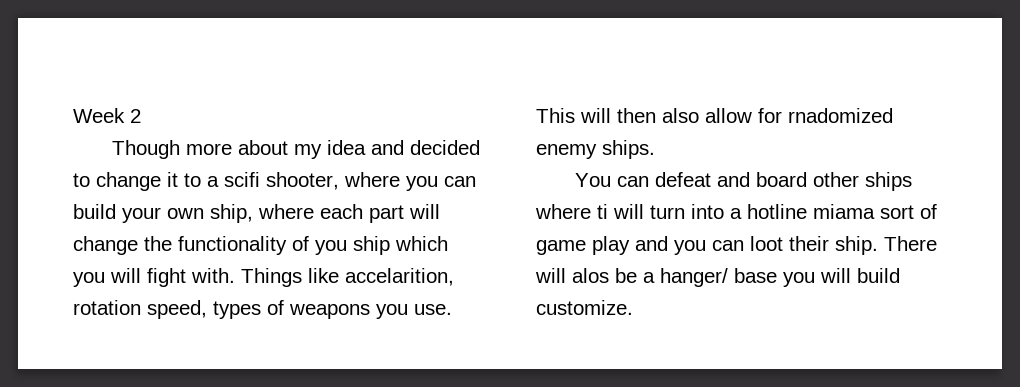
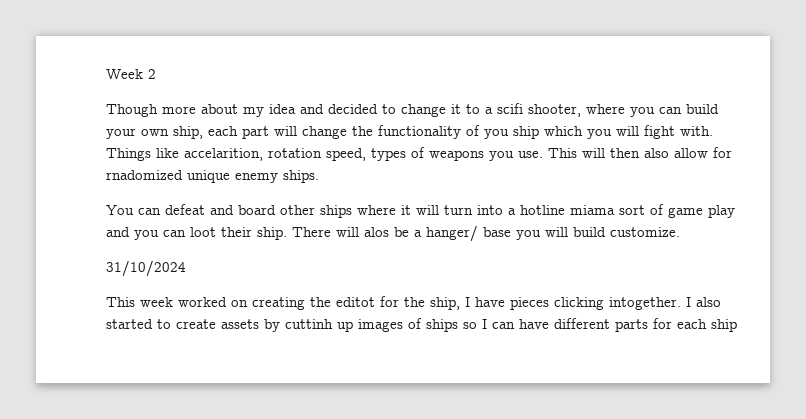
- Though more about my idea and decided to change it to a scifi shooter, where you can build your own ship, where each part will change the functionality of you ship which you will fight with.
+ Though more about my idea and decided to change it to a scifi shooter, where you can build your own ship, each part will change the functionality of you ship which you will fight with.
- This will then also allow for rnadomized enemy ships.
+ This will then also allow for rnadomized unique enemy ships.
- You can defeat and board other ships where ti will turn into a hotline miama sort of game play and you can loot their ship.
+ You can defeat and board other ships where it will turn into a hotline miama sort of game play and you can loot their ship.
+ 31/10/2024
+ This week worked on creating the editot for the ship, I have pieces clicking intogether. I also started to create assets by cuttinh up images of ships so I can have different parts for each ship

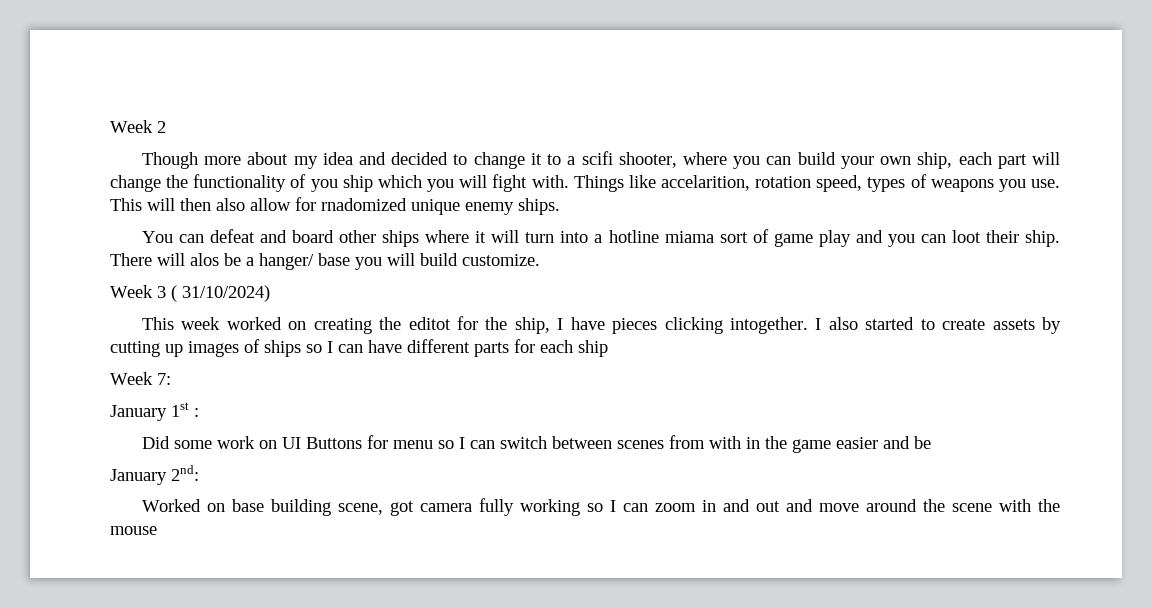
- 31/10/2024
+ Week 3 ( 31/10/2024)
- I also started to create assets by cuttinh up images of ships so I can have different parts for each ship
+ I also started to create assets by cutting up images of ships so I can have different parts for each ship
+ Week 7:
+ January 1st :
+ Did some work on UI Buttons for menu so I can switch between scenes from with in the game easier and be
+ January 2nd:
+ Worked on base building scene, got camera fully working so I can zoom in and out and move around the scene with the mouse

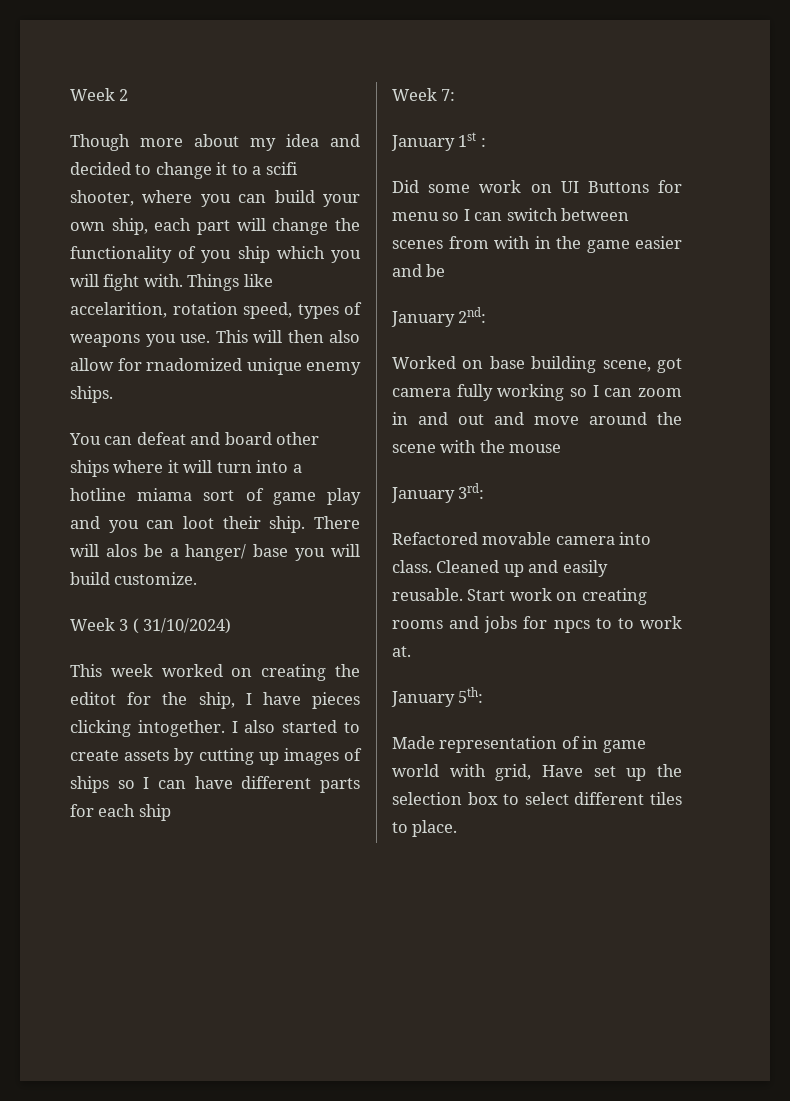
+ January 3rd:
+ Refactored movable camera into class. Cleaned up and easily reusable. Start work on creating rooms and jobs for npcs to to work at.
+ January 5th:
+ Made representation of in game world with grid, Have set up the selection box to select different tiles to place.

